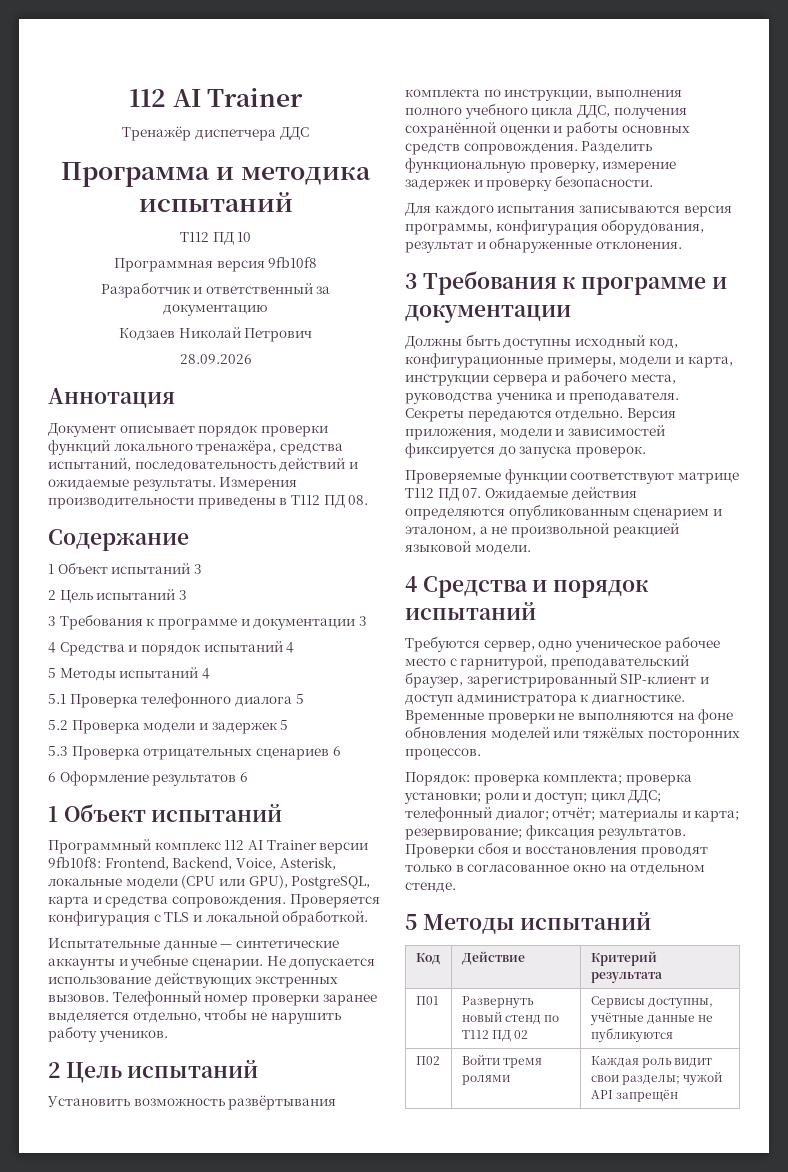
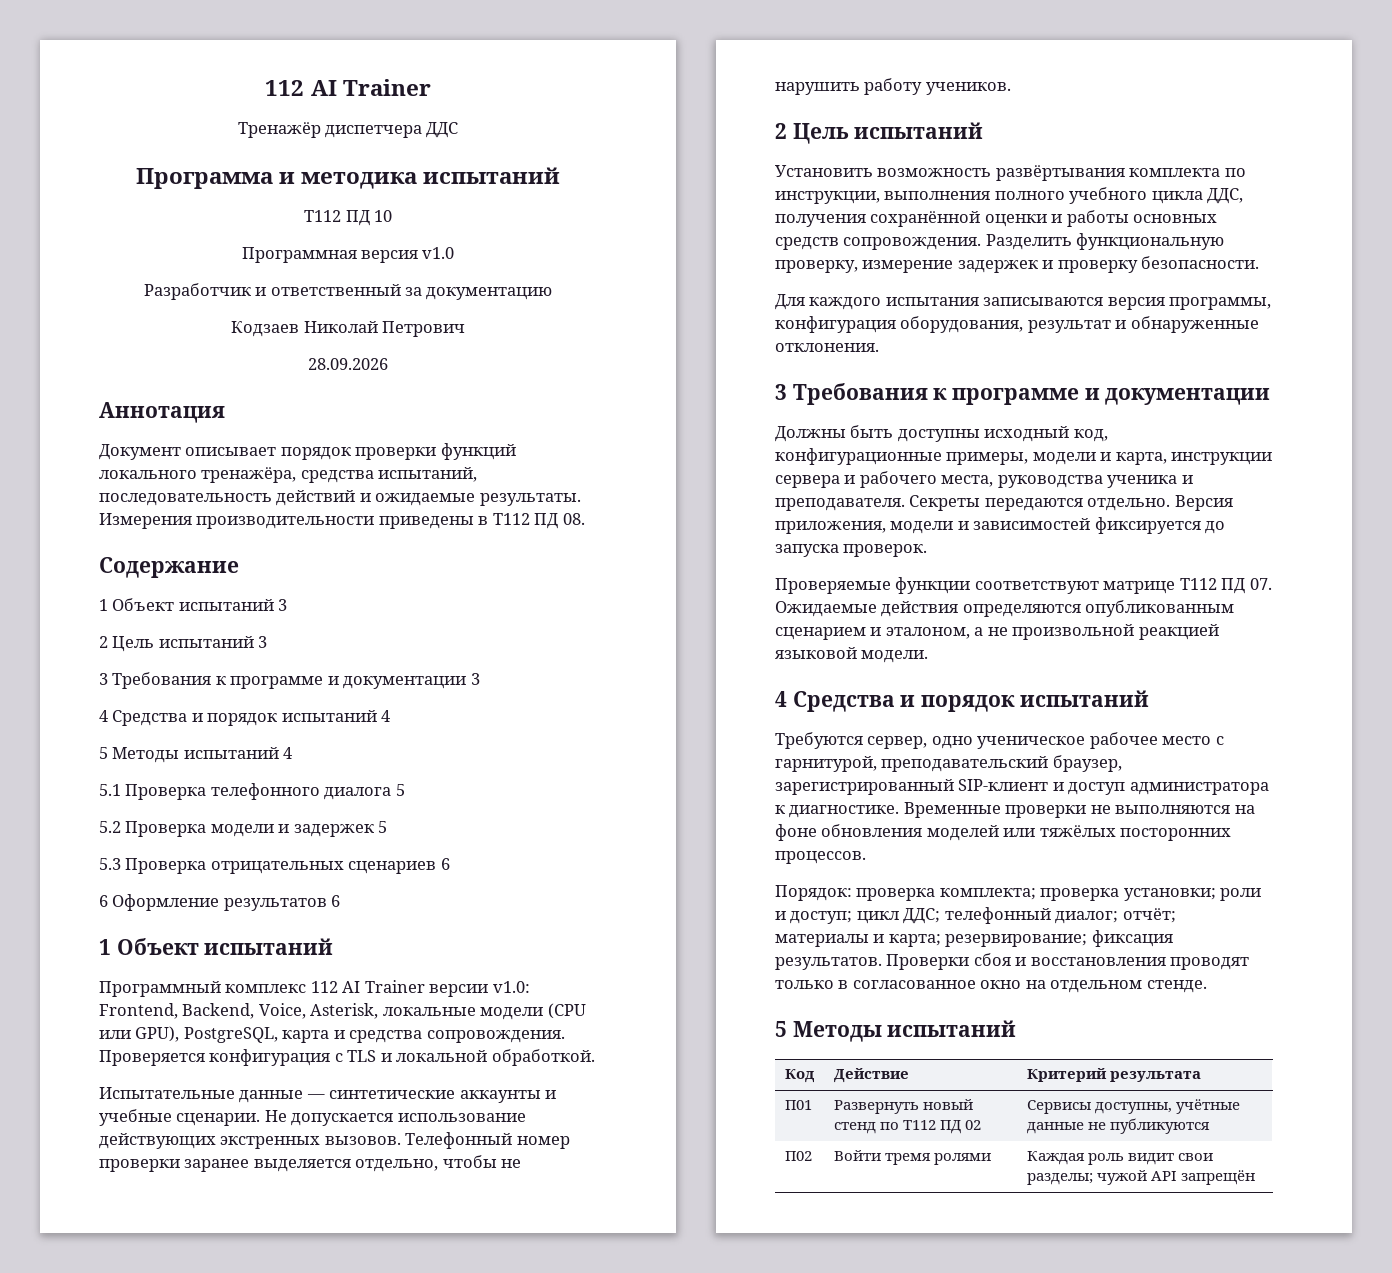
- Программная версия 9fb10f8
+ Программная версия v1.0
- Программный комплекс 112 AI Trainer версии 9fb10f8: Frontend, Backend, Voice, Asterisk, локальные модели (CPU или GPU), PostgreSQL, карта и средства сопровождения.
+ Программный комплекс 112 AI Trainer версии v1.0: Frontend, Backend, Voice, Asterisk, локальные модели (CPU или GPU), PostgreSQL, карта и средства сопровождения.

